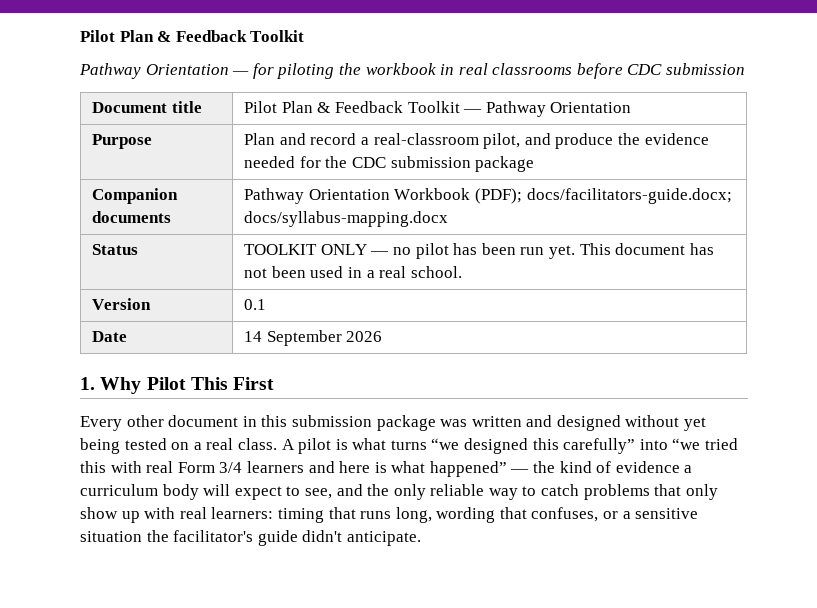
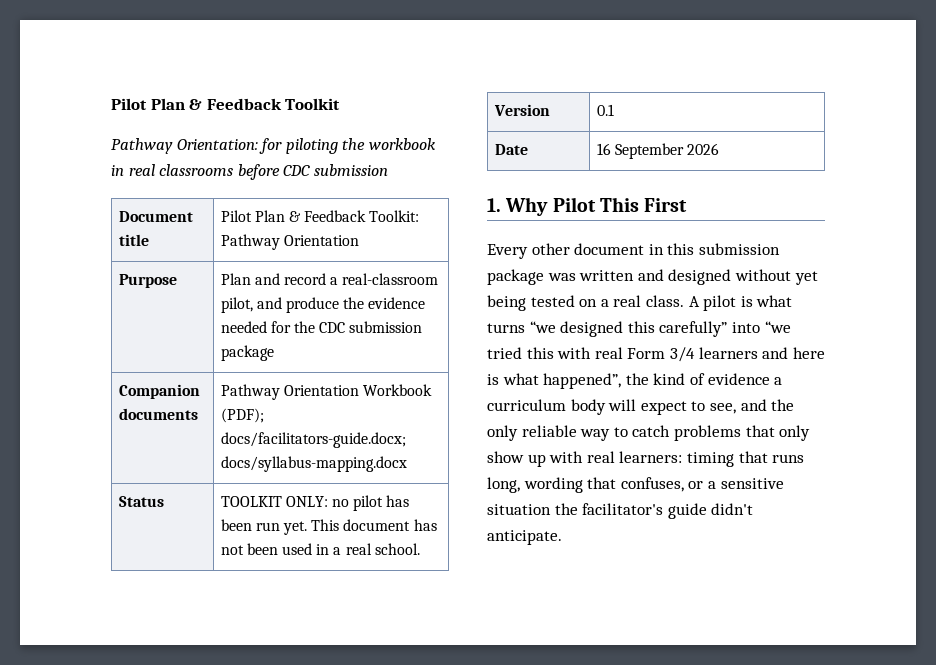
- Pathway Orientation — for piloting the workbook in real classrooms before CDC submission
+ Pathway Orientation: for piloting the workbook in real classrooms before CDC submission
- Document title | Pilot Plan & Feedback Toolkit — Pathway Orientation
+ Document title | Pilot Plan & Feedback Toolkit: Pathway Orientation
- Status | TOOLKIT ONLY — no pilot has been run yet. This document has not been used in a real school.
+ Status | TOOLKIT ONLY: no pilot has been run yet. This document has not been used in a real school.
- Date | 14 September 2026
+ Date | 16 September 2026
- A pilot is what turns “we designed this carefully” into “we tried this with real Form 3/4 learners and here is what happened” — the kind of evidence a curriculum body will expect to see, and the only reliable way to catch problems that only show up with real learners:
+ A pilot is what turns “we designed this carefully” into “we tried this with real Form 3/4 learners and here is what happened”, the kind of evidence a curriculum body will expect to see, and the only reliable way to catch problems that only show up with real learners:

